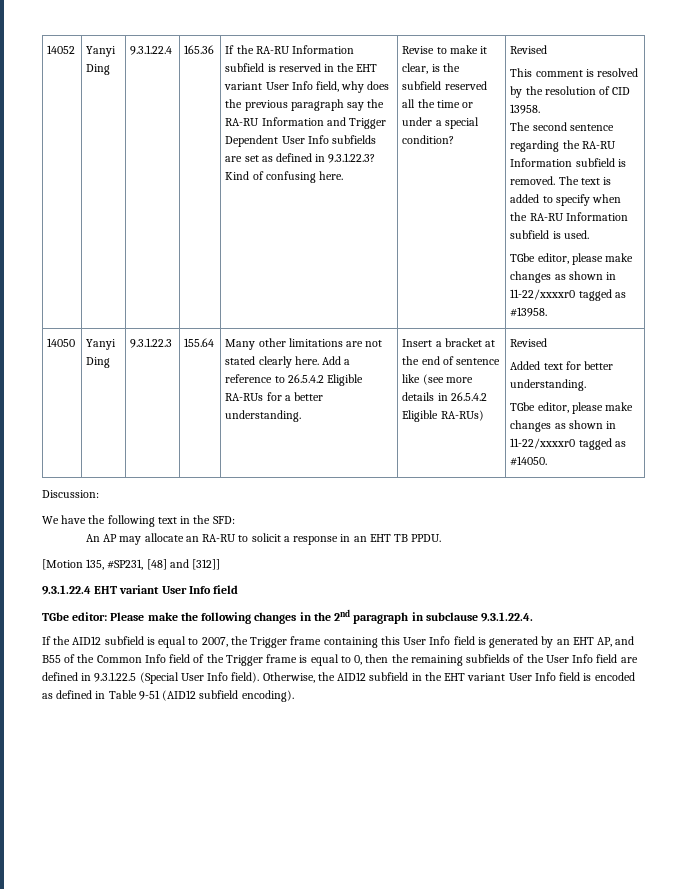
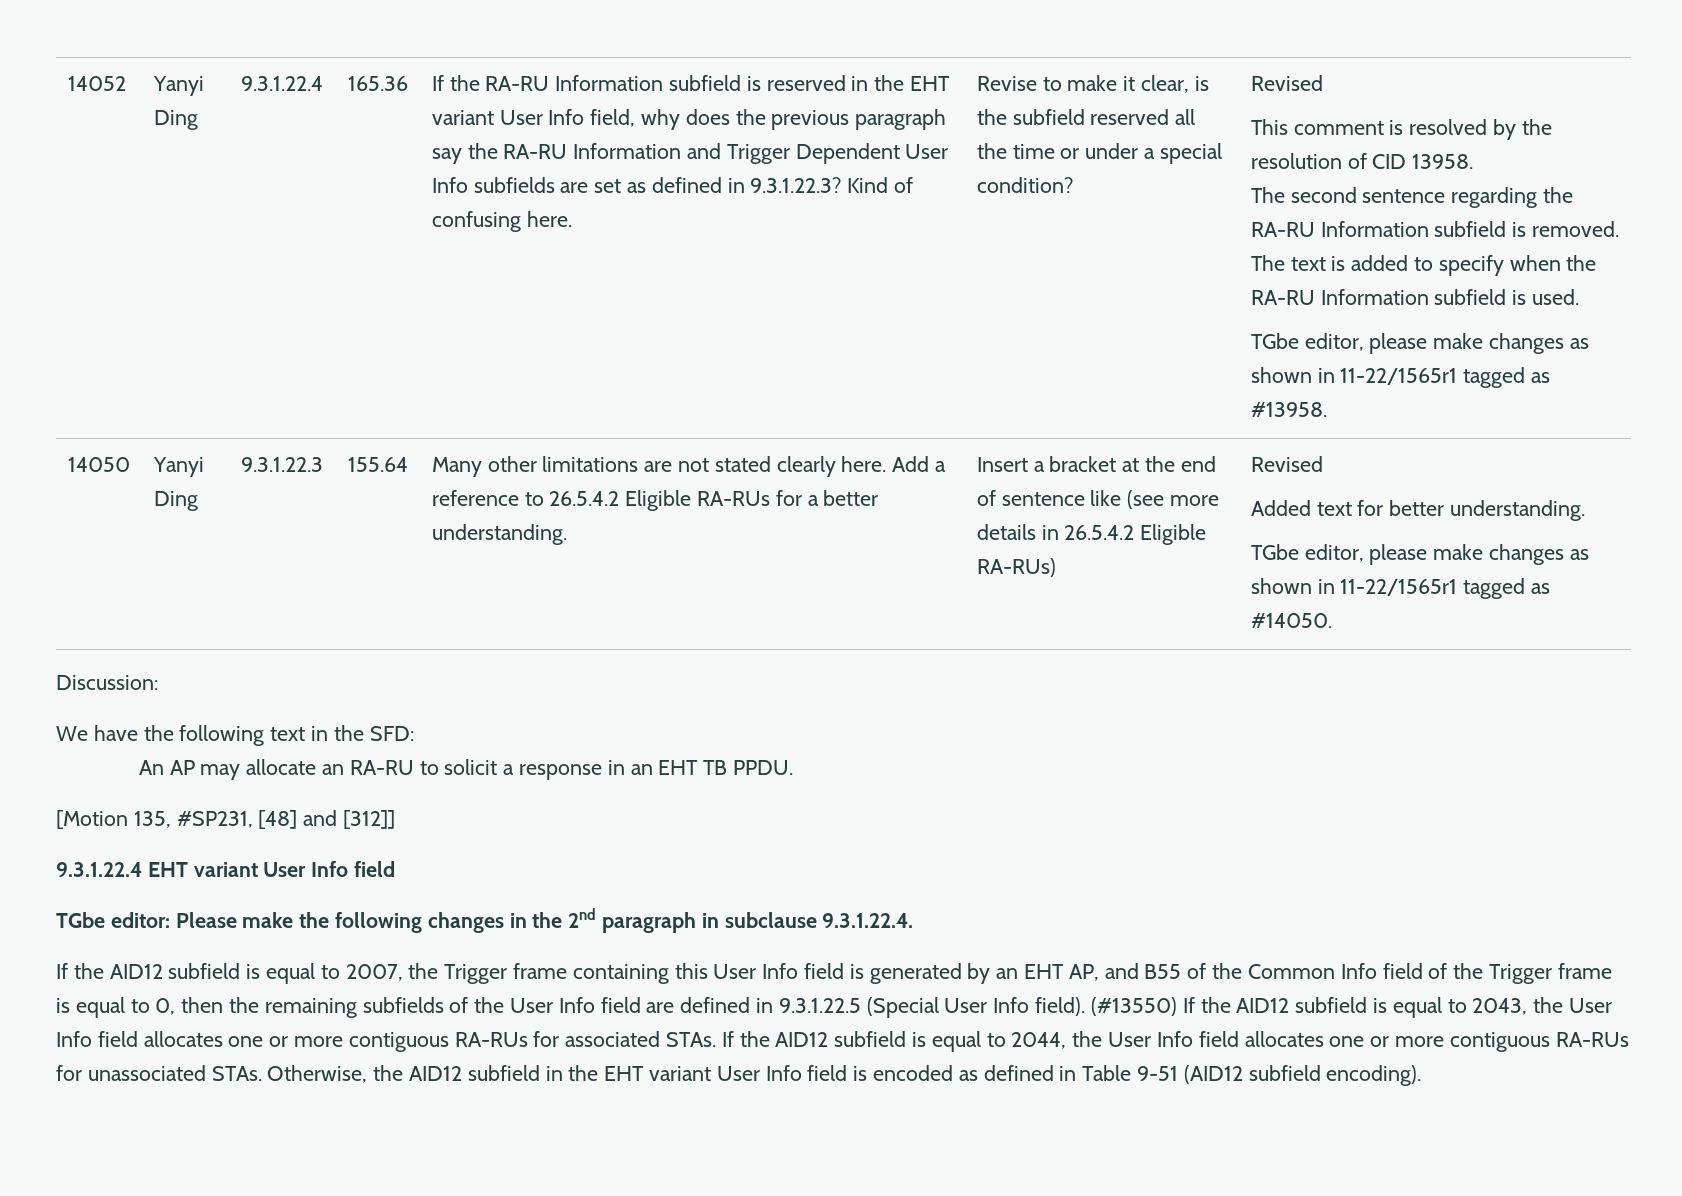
- TGbe editor, please make changes as shown in 11-22/xxxxr0 tagged as #13958.
+ TGbe editor, please make changes as shown in 11-22/1565r1 tagged as #13958.
- TGbe editor, please make changes as shown in 11-22/xxxxr0 tagged as #14050.
+ TGbe editor, please make changes as shown in 11-22/1565r1 tagged as #14050.
+ (#13550) If the AID12 subfield is equal to 2043, the User Info field allocates one or more contiguous RA-RUs for associated STAs. If the AID12 subfield is equal to 2044, the User Info field allocates one or more contiguous RA-RUs for unassociated STAs.

